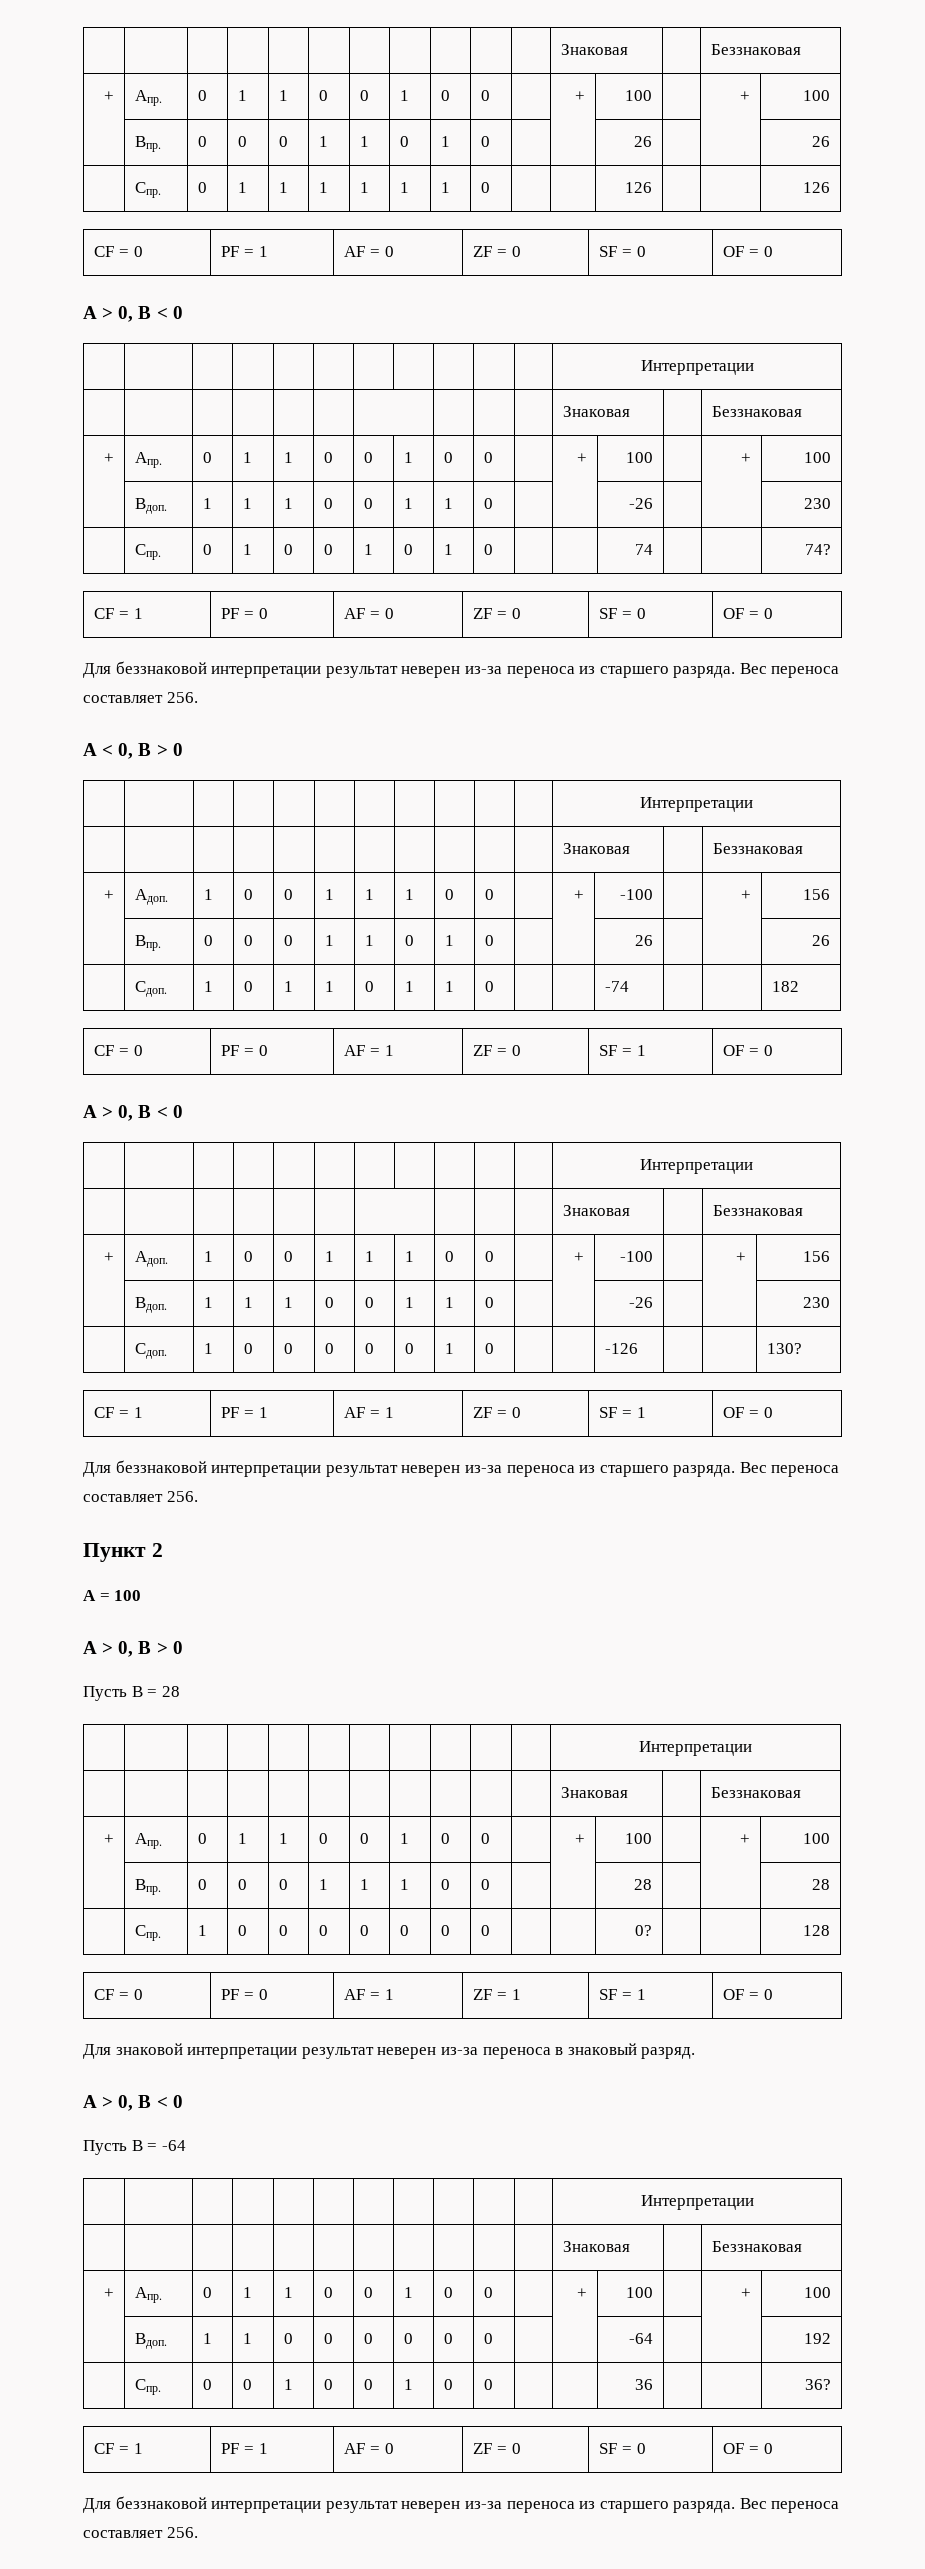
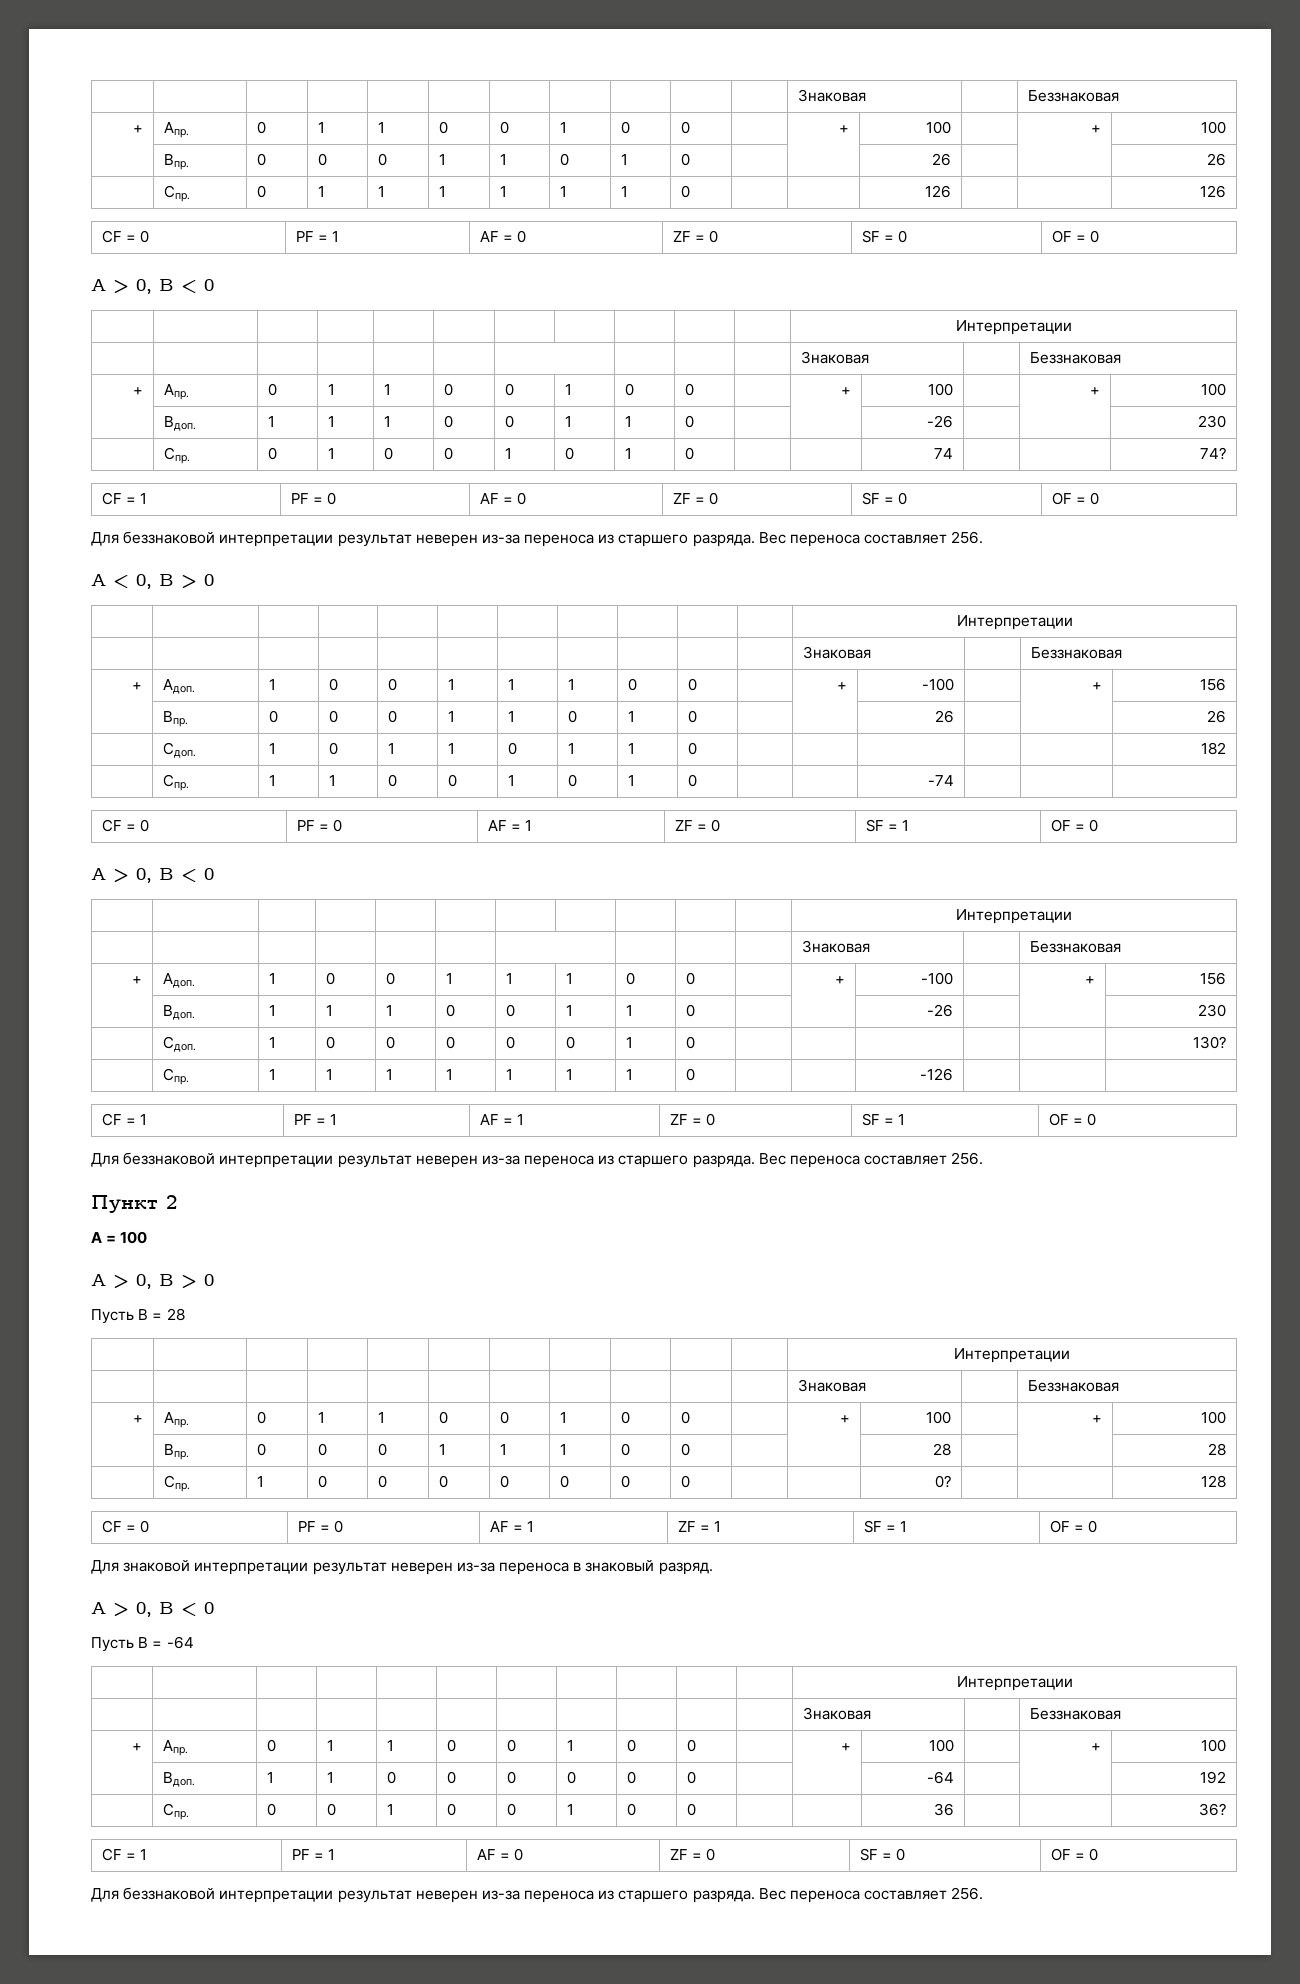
- | Cдоп. | 1 | 0 | 1 | 1 | 0 | 1 | 1 | 0 | | | -74 | | | 182
+ | Cдоп. | 1 | 0 | 1 | 1 | 0 | 1 | 1 | 0 | | | | | | 182
+ | Cпр. | 1 | 1 | 0 | 0 | 1 | 0 | 1 | 0 | | | -74 | | |
- | Cдоп. | 1 | 0 | 0 | 0 | 0 | 0 | 1 | 0 | | | -126 | | | 130?
+ | Cдоп. | 1 | 0 | 0 | 0 | 0 | 0 | 1 | 0 | | | | | | 130?
+ | Cпр. | 1 | 1 | 1 | 1 | 1 | 1 | 1 | 0 | | | -126 | | |

